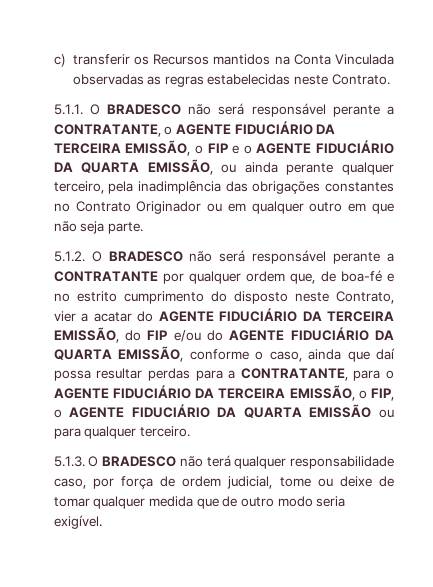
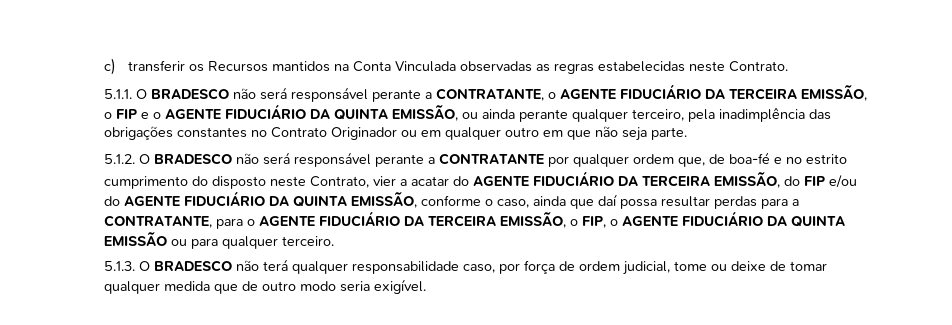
- 5.1.1. O BRADESCO não será responsável perante a CONTRATANTE, o AGENTE FIDUCIÁRIO DA TERCEIRA EMISSÃO, o FIP e o AGENTE FIDUCIÁRIO DA QUARTA EMISSÃO, ou ainda perante qualquer terceiro, pela inadimplência das obrigações constantes no Contrato Originador ou em qualquer outro em que não seja parte.
+ 5.1.1. O BRADESCO não será responsável perante a CONTRATANTE, o AGENTE FIDUCIÁRIO DA TERCEIRA EMISSÃO, o FIP e o AGENTE FIDUCIÁRIO DA QUINTA EMISSÃO, ou ainda perante qualquer terceiro, pela inadimplência das obrigações constantes no Contrato Originador ou em qualquer outro em que não seja parte.
- 5.1.2. O BRADESCO não será responsável perante a CONTRATANTE por qualquer ordem que, de boa-fé e no estrito cumprimento do disposto neste Contrato, vier a acatar do AGENTE FIDUCIÁRIO DA TERCEIRA EMISSÃO, do FIP e/ou do AGENTE FIDUCIÁRIO DA QUARTA EMISSÃO, conforme o caso, ainda que daí possa resultar perdas para a CONTRATANTE, para o AGENTE FIDUCIÁRIO DA TERCEIRA EMISSÃO, o FIP, o AGENTE FIDUCIÁRIO DA QUARTA EMISSÃO ou para qualquer terceiro.
+ 5.1.2. O BRADESCO não será responsável perante a CONTRATANTE por qualquer ordem que, de boa-fé e no estrito cumprimento do disposto neste Contrato, vier a acatar do AGENTE FIDUCIÁRIO DA TERCEIRA EMISSÃO, do FIP e/ou do AGENTE FIDUCIÁRIO DA QUINTA EMISSÃO, conforme o caso, ainda que daí possa resultar perdas para a CONTRATANTE, para o AGENTE FIDUCIÁRIO DA TERCEIRA EMISSÃO, o FIP, o AGENTE FIDUCIÁRIO DA QUINTA EMISSÃO ou para qualquer terceiro.

